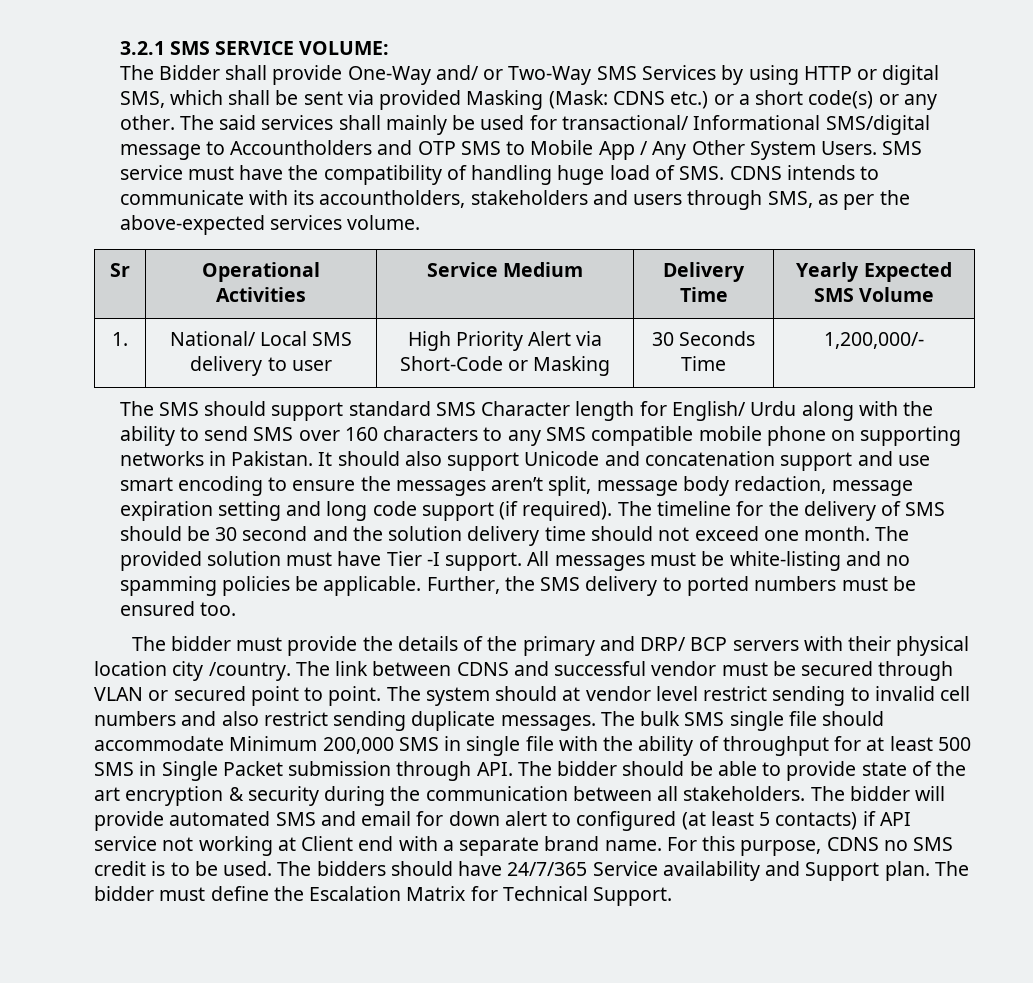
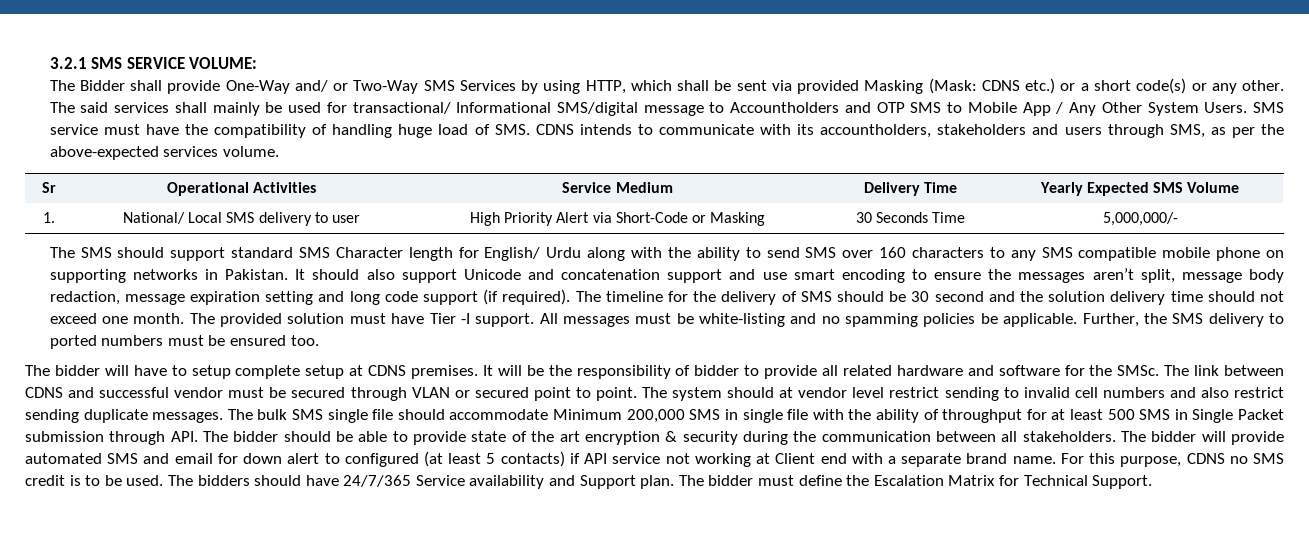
- The Bidder shall provide One-Way and/ or Two-Way SMS Services by using HTTP or digital SMS, which shall be sent via provided Masking (Mask: CDNS etc.) or a short code(s) or any other.
+ The Bidder shall provide One-Way and/ or Two-Way SMS Services by using HTTP, which shall be sent via provided Masking (Mask: CDNS etc.) or a short code(s) or any other.
- 1. | National/ Local SMS delivery to user | High Priority Alert via Short-Code or Masking | 30 Seconds Time | 1,200,000/-
+ 1. | National/ Local SMS delivery to user | High Priority Alert via Short-Code or Masking | 30 Seconds Time | 5,000,000/-
- The bidder must provide the details of the primary and DRP/ BCP servers with their physical location city /country.
+ The bidder will have to setup complete setup at CDNS premises. It will be the responsibility of bidder to provide all related hardware and software for the SMSc.

